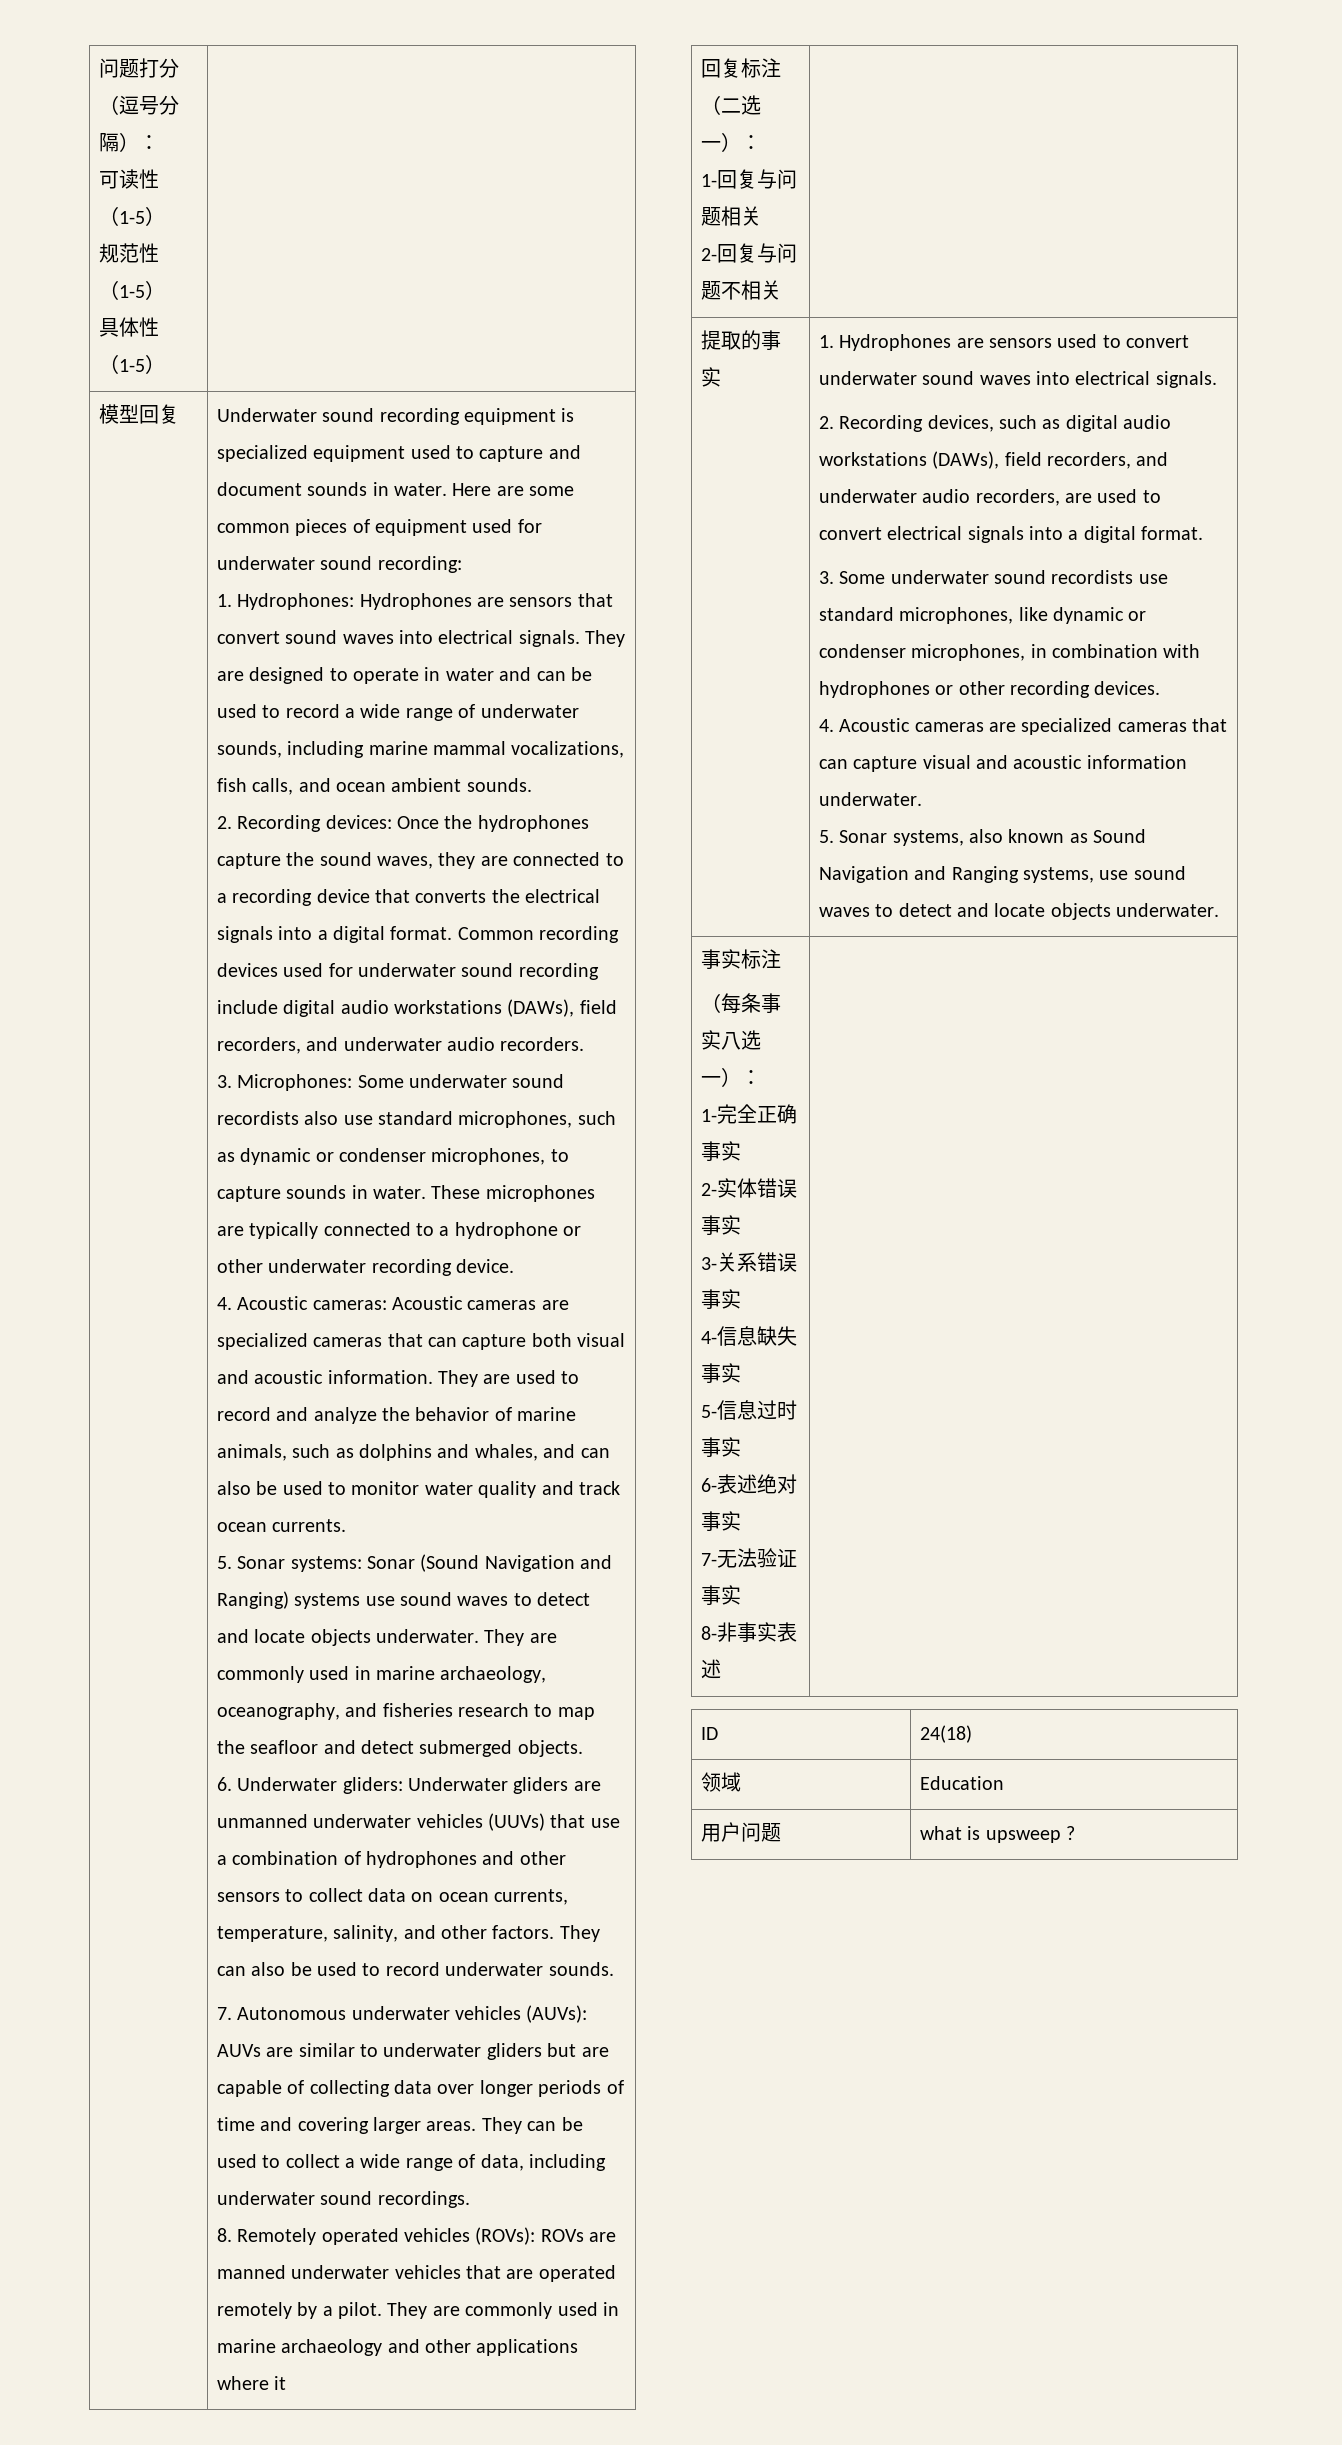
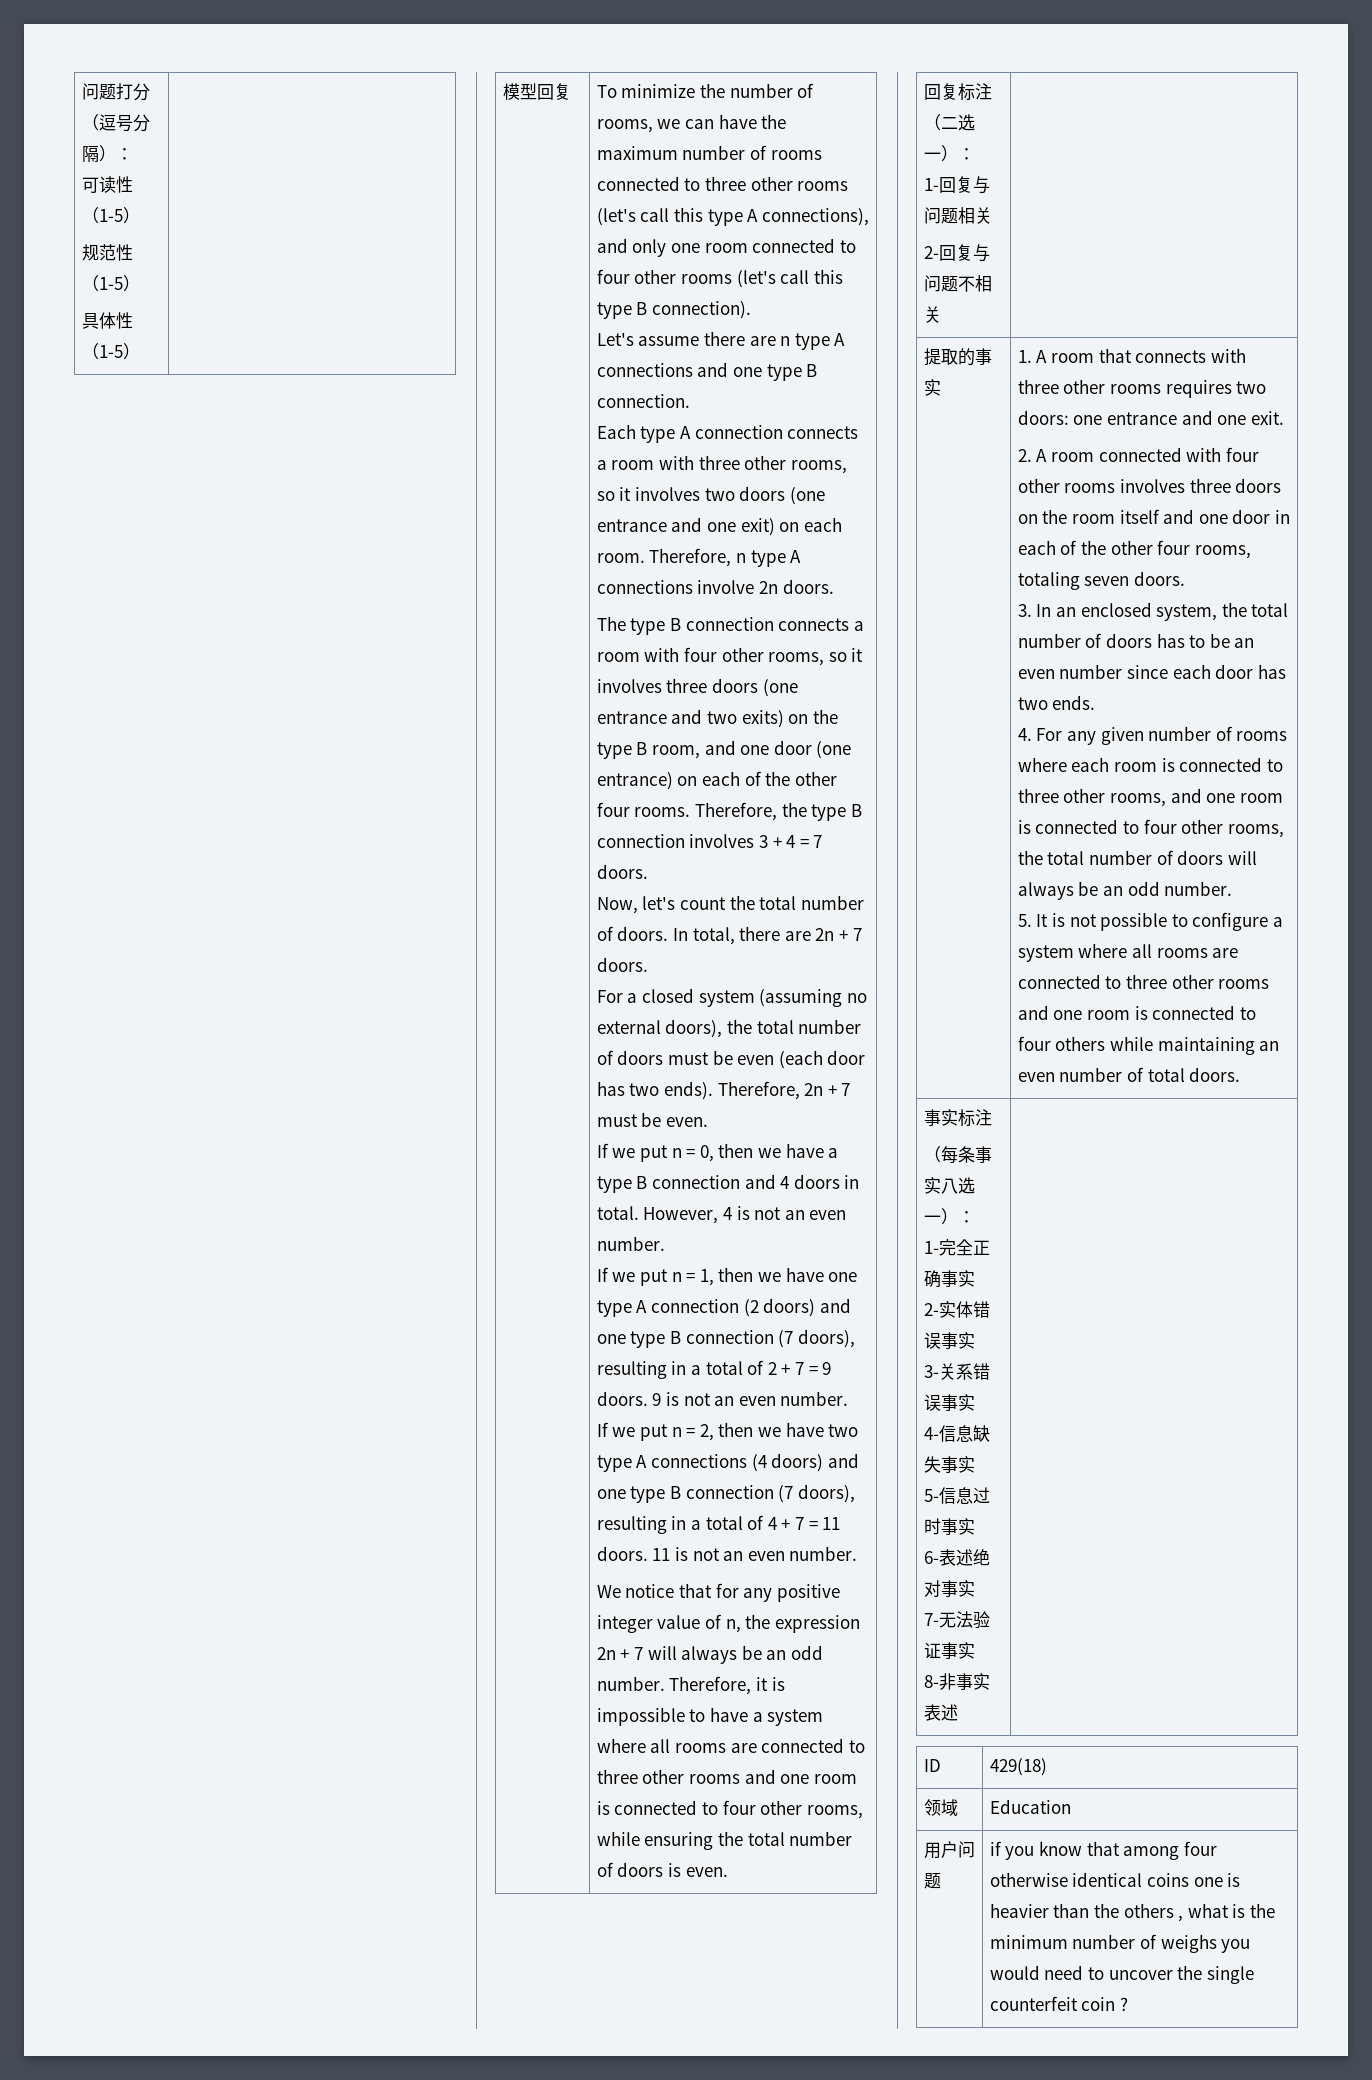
- Underwater sound recording equipment is specialized equipment used to capture and document sounds in water. Here are some common pieces of equipment used for underwater sound recording:
- 1. Hydrophones: Hydrophones are sensors that convert sound waves into electrical signals. They are designed to operate in water and can be used to record a wide range of underwater sounds, including marine mammal vocalizations, fish calls, and ocean ambient sounds.
- 2. Recording devices: Once the hydrophones capture the sound waves, they are connected to a recording device that converts the electrical signals into a digital format. Common recording devices used for underwater sound recording include digital audio workstations (DAWs), field recorders, and underwater audio recorders.
- 3. Microphones: Some underwater sound recordists also use standard microphones, such as dynamic or condenser microphones, to capture sounds in water. These microphones are typically connected to a hydrophone or other underwater recording device.
- 4. Acoustic cameras: Acoustic cameras are specialized cameras that can capture both visual and acoustic information. They are used to record and analyze the behavior of marine animals, such as dolphins and whales, and can also be used to monitor water quality and track ocean currents.
- 5. Sonar systems: Sonar (Sound Navigation and Ranging) systems use sound waves to detect and locate objects underwater. They are commonly used in marine archaeology, oceanography, and fisheries research to map the seafloor and detect submerged objects.
- 6. Underwater gliders: Underwater gliders are unmanned underwater vehicles (UUVs) that use a combination of hydrophones and other sensors to collect data on ocean currents, temperature, salinity, and other factors. They can also be used to record underwater sounds.
- 7. Autonomous underwater vehicles (AUVs): AUVs are similar to underwater gliders but are capable of collecting data over longer periods of time and covering larger areas. They can be used to collect a wide range of data, including underwater sound recordings.
- 8. Remotely operated vehicles (ROVs): ROVs are manned underwater vehicles that are operated remotely by a pilot. They are commonly used in marine archaeology and other applications where it
+ To minimize the number of rooms, we can have the maximum number of rooms connected to three other rooms (let's call this type A connections), and only one room connected to four other rooms (let's call this type B connection).
+ Let's assume there are n type A connections and one type B connection.
+ Each type A connection connects a room with three other rooms, so it involves two doors (one entrance and one exit) on each room. Therefore, n type A connections involve 2n doors.
+ The type B connection connects a room with four other rooms, so it involves three doors (one entrance and two exits) on the type B room, and one door (one entrance) on each of the other four rooms. Therefore, the type B connection involves 3 + 4 = 7 doors.
+ Now, let's count the total number of doors. In total, there are 2n + 7 doors.
+ For a closed system (assuming no external doors), the total number of doors must be even (each door has two ends). Therefore, 2n + 7 must be even.
+ If we put n = 0, then we have a type B connection and 4 doors in total. However, 4 is not an even number.
+ If we put n = 1, then we have one type A connection (2 doors) and one type B connection (7 doors), resulting in a total of 2 + 7 = 9 doors. 9 is not an even number.
+ If we put n = 2, then we have two type A connections (4 doors) and one type B connection (7 doors), resulting in a total of 4 + 7 = 11 doors. 11 is not an even number.
+ We notice that for any positive integer value of n, the expression 2n + 7 will always be an odd number. Therefore, it is impossible to have a system where all rooms are connected to three other rooms and one room is connected to four other rooms, while ensuring the total number of doors is even.
- 1. Hydrophones are sensors used to convert underwater sound waves into electrical signals.
- 2. Recording devices, such as digital audio workstations (DAWs), field recorders, and underwater audio recorders, are used to convert electrical signals into a digital format.
- 3. Some underwater sound recordists use standard microphones, like dynamic or condenser microphones, in combination with hydrophones or other recording devices.
- 4. Acoustic cameras are specialized cameras that can capture visual and acoustic information underwater.
- 5. Sonar systems, also known as Sound Navigation and Ranging systems, use sound waves to detect and locate objects underwater.
+ 1. A room that connects with three other rooms requires two doors: one entrance and one exit.
+ 2. A room connected with four other rooms involves three doors on the room itself and one door in each of the other four rooms, totaling seven doors.
+ 3. In an enclosed system, the total number of doors has to be an even number since each door has two ends.
+ 4. For any given number of rooms where each room is connected to three other rooms, and one room is connected to four other rooms, the total number of doors will always be an odd number.
+ 5. It is not possible to configure a system where all rooms are connected to three other rooms and one room is connected to four others while maintaining an even number of total doors.
- ID | 24(18)
+ ID | 429(18)
- 用户问题 | what is upsweep ?
+ 用户问题 | if you know that among four otherwise identical coins one is heavier than the others , what is the minimum number of weighs you would need to uncover the single counterfeit coin ?

